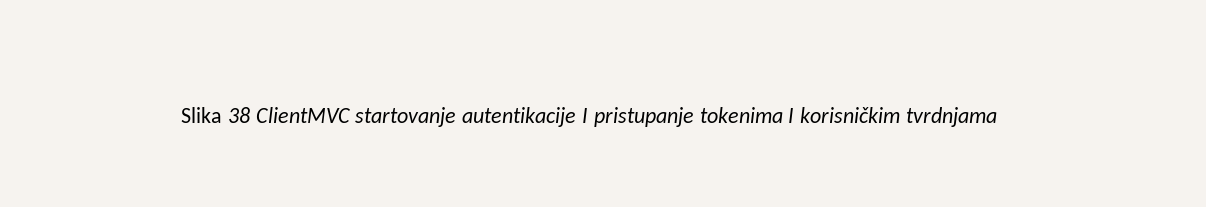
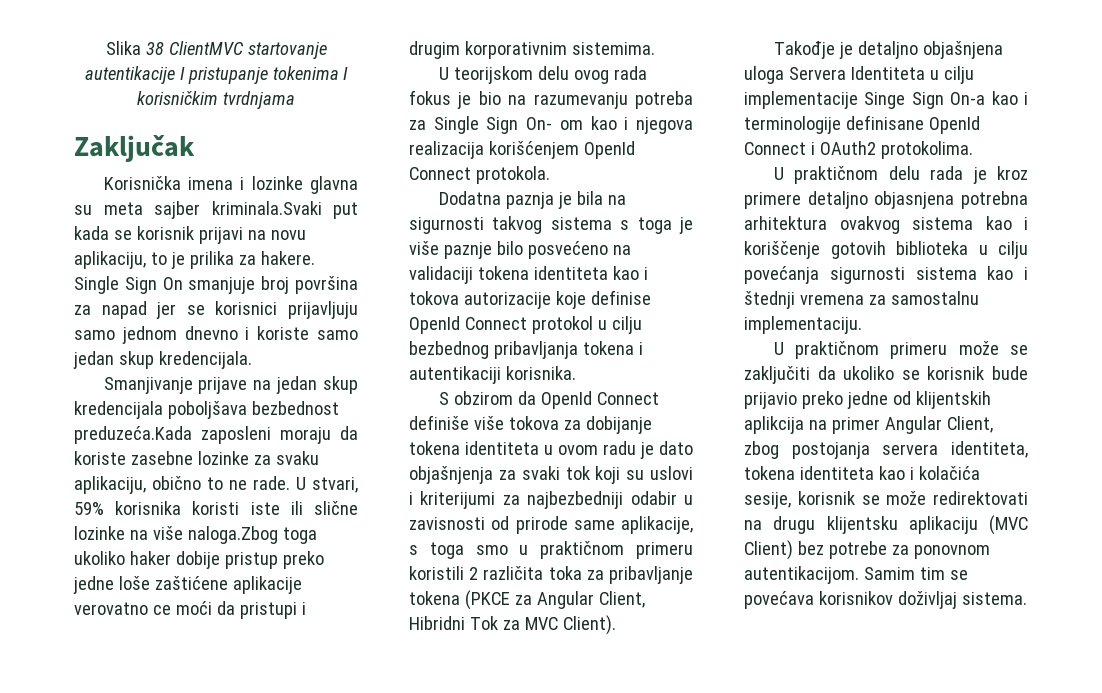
+ Zaključak
+ Korisnička imena i lozinke glavna su meta sajber kriminala.Svaki put kada se korisnik prijavi na novu aplikaciju, to je prilika za hakere. Single Sign On smanjuje broj površina za napad jer se korisnici prijavljuju samo jednom dnevno i koriste samo jedan skup kredencijala.
+ Smanjivanje prijave na jedan skup kredencijala poboljšava bezbednost preduzeća.Kada zaposleni moraju da koriste zasebne lozinke za svaku aplikaciju, obično to ne rade. U stvari, 59% korisnika koristi iste ili slične lozinke na više naloga.Zbog toga ukoliko haker dobije pristup preko jedne loše zaštićene aplikacije verovatno ce moći da pristupi i drugim korporativnim sistemima.
+ U teorijskom delu ovog rada fokus je bio na razumevanju potreba za Single Sign On- om kao i njegova realizacija korišćenjem OpenId Connect protokola.
+ Dodatna paznja je bila na sigurnosti takvog sistema s toga je više paznje bilo posvećeno na validaciji tokena identiteta kao i tokova autorizacije koje definise OpenId Connect protokol u cilju bezbednog pribavljanja tokena i autentikaciji korisnika.
+ S obzirom da OpenId Connect definiše više tokova za dobijanje tokena identiteta u ovom radu je dato objašnjenja za svaki tok koji su uslovi i kriterijumi za najbezbedniji odabir u zavisnosti od prirode same aplikacije, s toga smo u praktičnom primeru koristili 2 različita toka za pribavljanje tokena (PKCE za Angular Client, Hibridni Tok za MVC Client).
+ Takođje je detaljno objašnjena uloga Servera Identiteta u cilju implementacije Singe Sign On-a kao i terminologije definisane OpenId Connect i OAuth2 protokolima.
+ U praktičnom delu rada je kroz primere detaljno objasnjena potrebna arhitektura ovakvog sistema kao i koriščenje gotovih biblioteka u cilju povećanja sigurnosti sistema kao i štednji vremena za samostalnu implementaciju.
+ U praktičnom primeru može se zaključiti da ukoliko se korisnik bude prijavio preko jedne od klijentskih aplikcija na primer Angular Client, zbog postojanja servera identiteta, tokena identiteta kao i kolačića sesije, korisnik se može redirektovati na drugu klijentsku aplikaciju (MVC Client) bez potrebe za ponovnom autentikacijom. Samim tim se povećava korisnikov doživljaj sistema.

